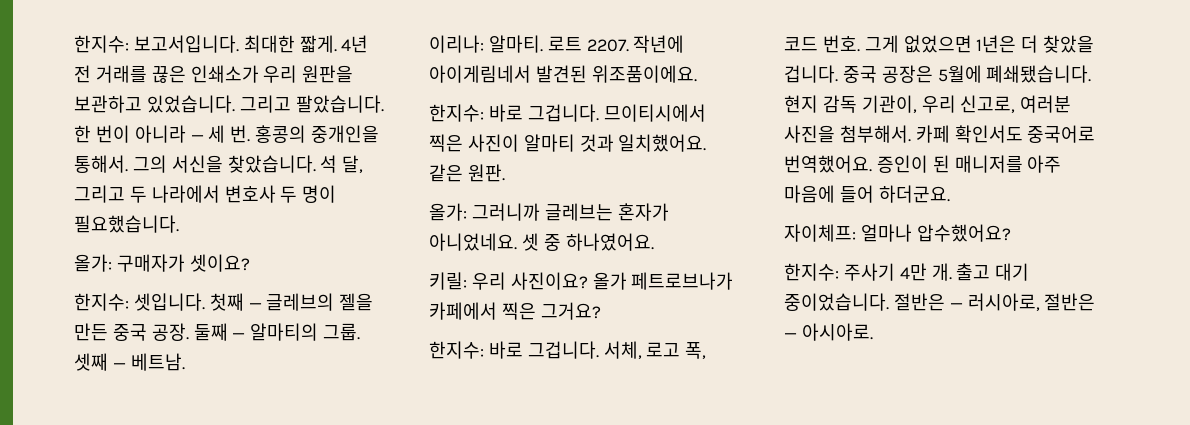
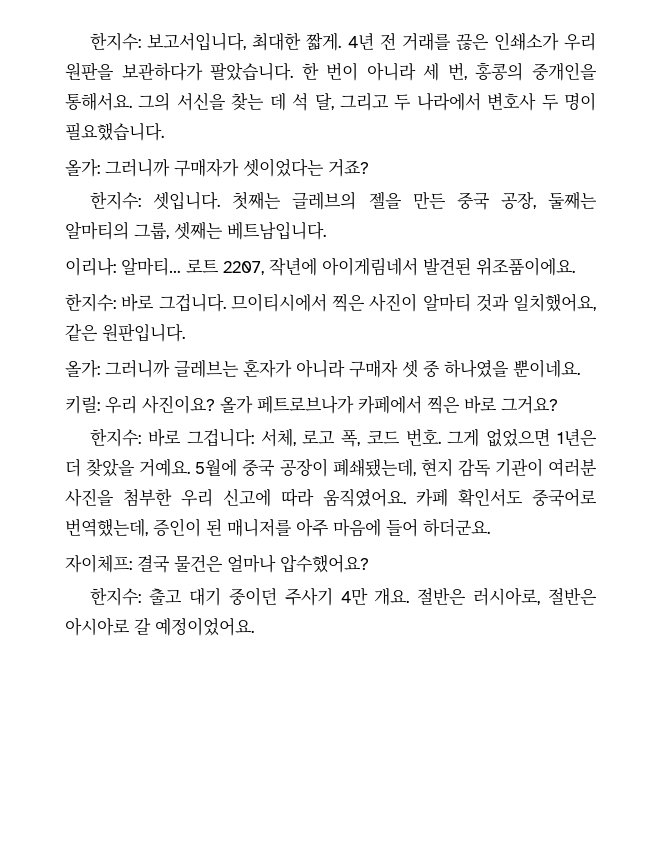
- 한지수: 보고서입니다. 최대한 짧게.
+ 한지수: 보고서입니다, 최대한 짧게.
- 4년 전 거래를 끊은 인쇄소가 우리 원판을 보관하고 있었습니다. 그리고 팔았습니다.
+ 4년 전 거래를 끊은 인쇄소가 우리 원판을 보관하다가 팔았습니다.
- 한 번이 아니라 — 세 번. 홍콩의 중개인을 통해서.
+ 한 번이 아니라 세 번, 홍콩의 중개인을 통해서요.
- 그의 서신을 찾았습니다. 석 달, 그리고 두 나라에서 변호사 두 명이 필요했습니다.
+ 그의 서신을 찾는 데 석 달, 그리고 두 나라에서 변호사 두 명이 필요했습니다.
- 올가: 구매자가 셋이요?
+ 올가: 그러니까 구매자가 셋이었다는 거죠?
- 첫째 — 글레브의 젤을 만든 중국 공장. 둘째 — 알마티의 그룹. 셋째 — 베트남.
- 이리나: 알마티. 로트 2207. 작년에 아이게림네서 발견된 위조품이에요.
+ 첫째는 글레브의 젤을 만든 중국 공장, 둘째는 알마티의 그룹, 셋째는 베트남입니다.
+ 이리나: 알마티… 로트 2207, 작년에 아이게림네서 발견된 위조품이에요.
- 므이티시에서 찍은 사진이 알마티 것과 일치했어요. 같은 원판.
+ 므이티시에서 찍은 사진이 알마티 것과 일치했어요, 같은 원판입니다.
- 올가: 그러니까 글레브는 혼자가 아니었네요. 셋 중 하나였어요.
+ 올가: 그러니까 글레브는 혼자가 아니라 구매자 셋 중 하나였을 뿐이네요.
- 올가 페트로브나가 카페에서 찍은 그거요?
+ 올가 페트로브나가 카페에서 찍은 바로 그거요?
- 한지수: 바로 그겁니다. 서체, 로고 폭, 코드 번호.
+ 한지수: 바로 그겁니다: 서체, 로고 폭, 코드 번호.
- 그게 없었으면 1년은 더 찾았을 겁니다. 중국 공장은 5월에 폐쇄됐습니다. 현지 감독 기관이, 우리 신고로, 여러분 사진을 첨부해서.
+ 그게 없었으면 1년은 더 찾았을 거예요. 5월에 중국 공장이 폐쇄됐는데, 현지 감독 기관이 여러분 사진을 첨부한 우리 신고에 따라 움직였어요.
- 카페 확인서도 중국어로 번역했어요. 증인이 된 매니저를 아주 마음에 들어 하더군요.
+ 카페 확인서도 중국어로 번역했는데, 증인이 된 매니저를 아주 마음에 들어 하더군요.
- 자이체프: 얼마나 압수했어요?
+ 자이체프: 결국 물건은 얼마나 압수했어요?
- 한지수: 주사기 4만 개. 출고 대기 중이었습니다. 절반은 — 러시아로, 절반은 — 아시아로.
+ 한지수: 출고 대기 중이던 주사기 4만 개요. 절반은 러시아로, 절반은 아시아로 갈 예정이었어요.

